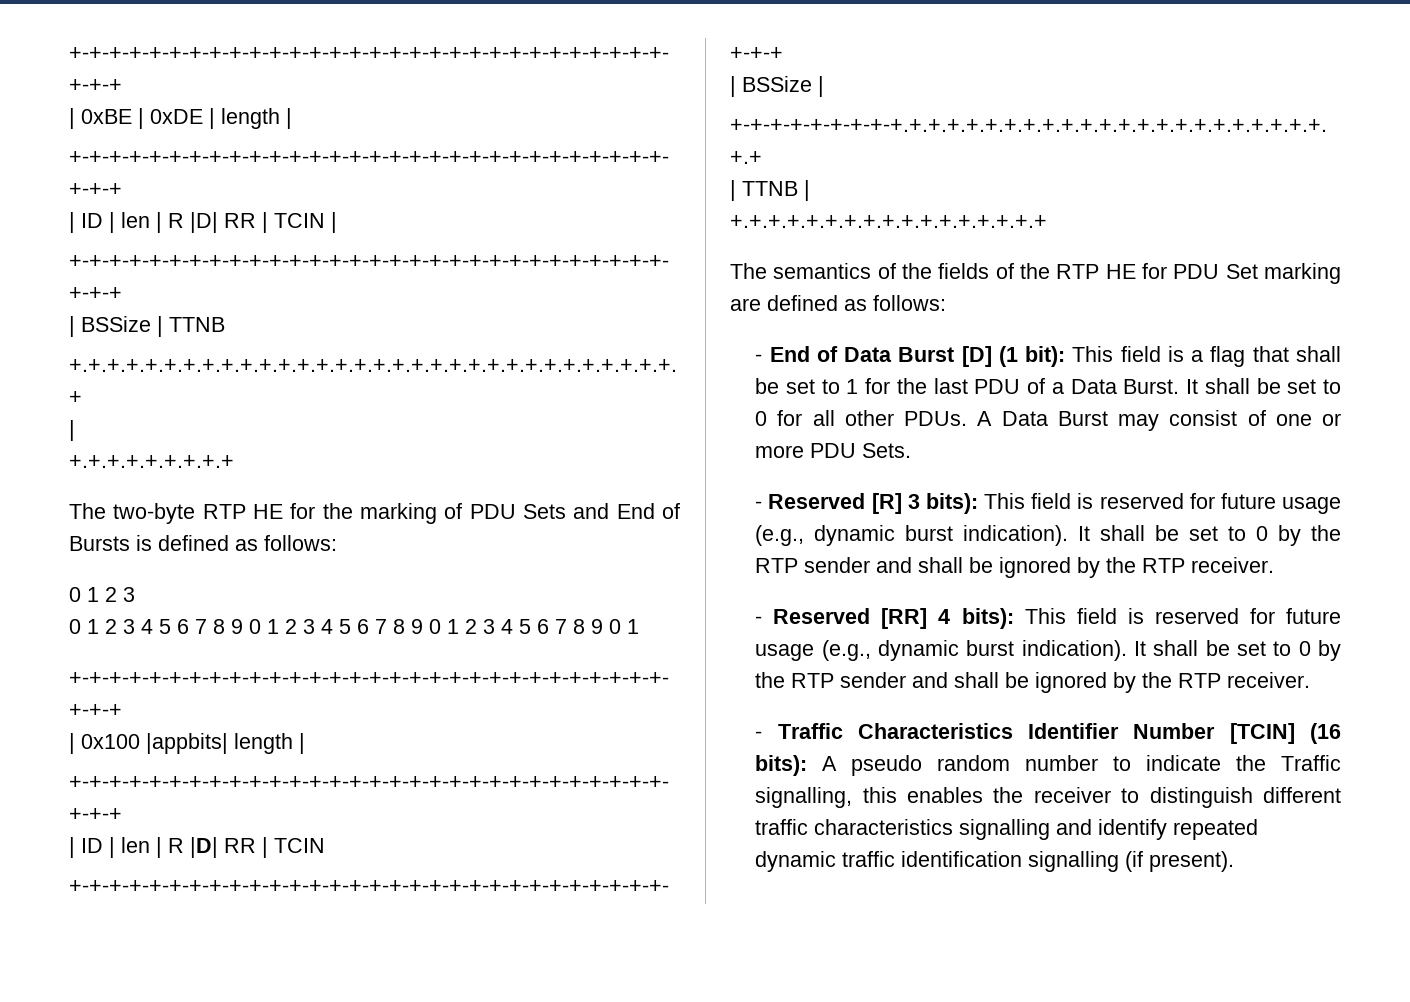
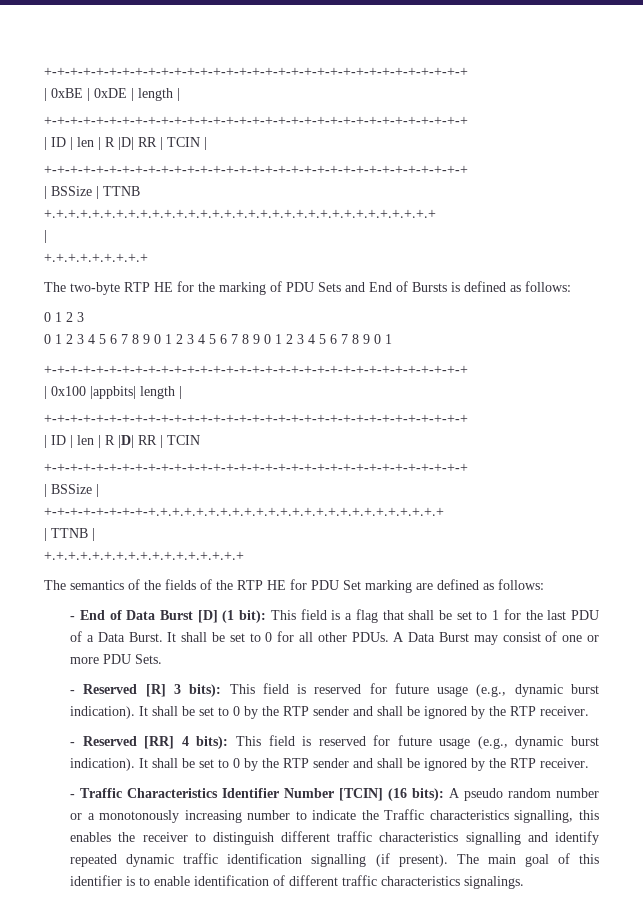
- - Traffic Characteristics Identifier Number [TCIN] (16 bits): A pseudo random number to indicate the Traffic signalling, this enables the receiver to distinguish different traffic characteristics signalling and identify repeated dynamic traffic identification signalling (if present).
+ - Traffic Characteristics Identifier Number [TCIN] (16 bits): A pseudo random number or a monotonously increasing number to indicate the Traffic characteristics signalling, this enables the receiver to distinguish different traffic characteristics signalling and identify repeated dynamic traffic identification signalling (if present).
+ The main goal of this identifier is to enable identification of different traffic characteristics signalings.

